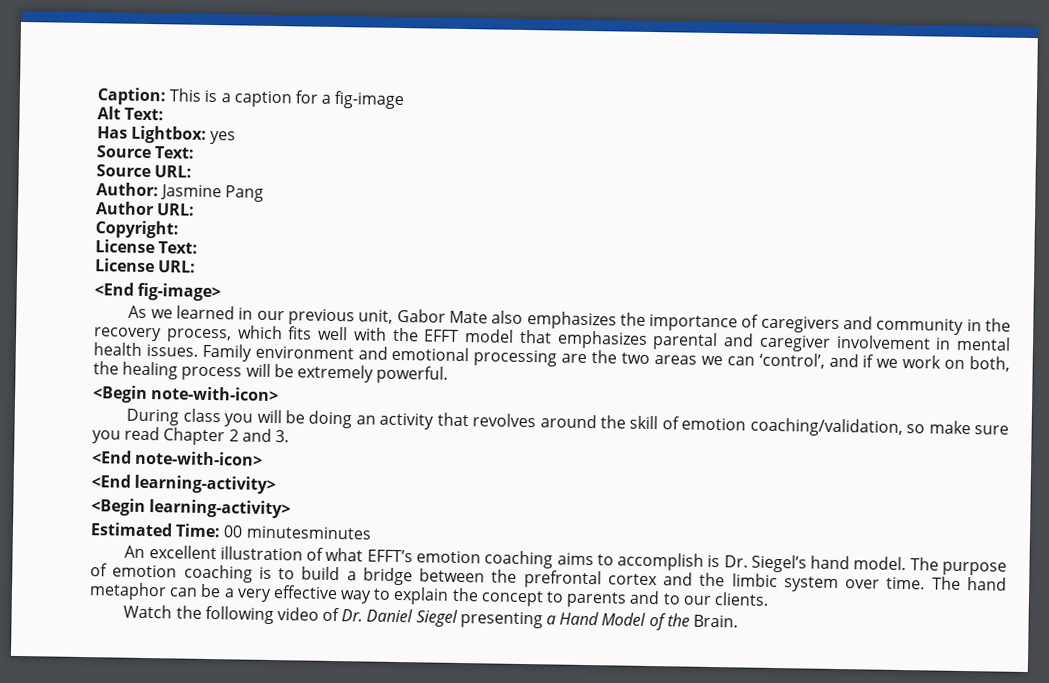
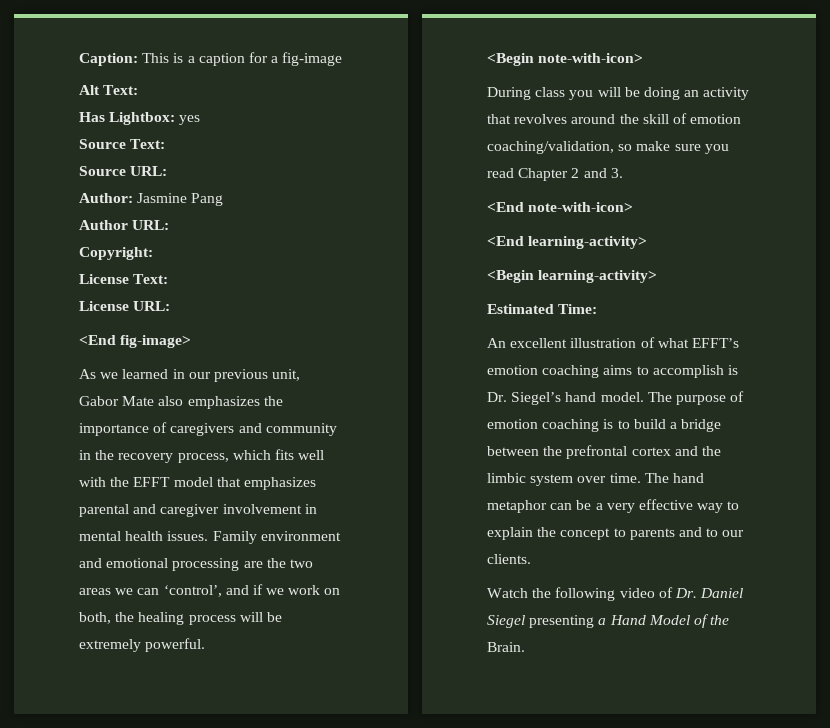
- Estimated Time: 00 minutesminutes
+ Estimated Time:

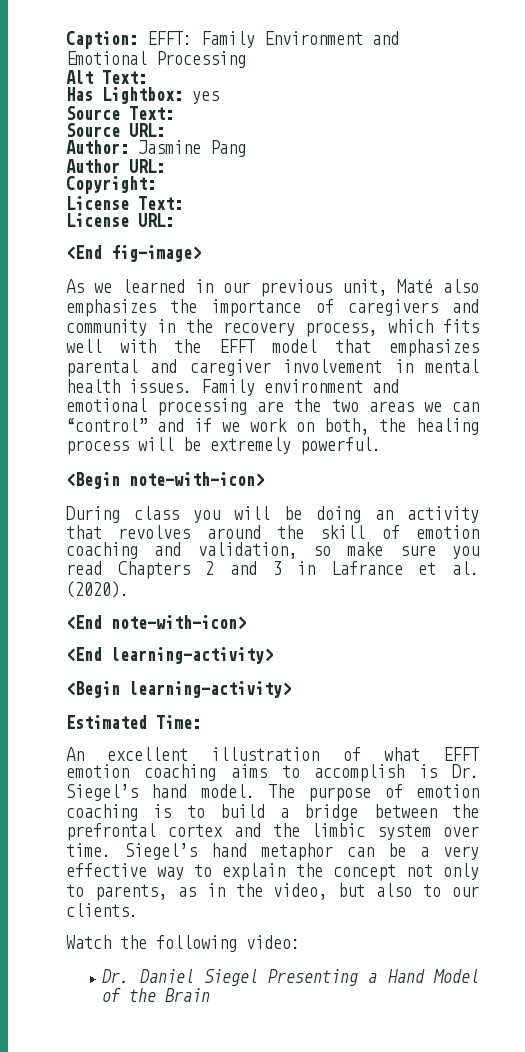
- Caption: This is a caption for a fig-image
+ Caption: EFFT: Family Environment and Emotional Processing
- As we learned in our previous unit, Gabor Mate also emphasizes the importance of caregivers and community in the recovery process, which fits well with the EFFT model that emphasizes parental and caregiver involvement in mental health issues.
+ As we learned in our previous unit, Maté also emphasizes the importance of caregivers and community in the recovery process, which fits well with the EFFT model that emphasizes parental and caregiver involvement in mental health issues.
- Family environment and emotional processing are the two areas we can ‘control’, and if we work on both, the healing process will be extremely powerful.
+ Family environment and emotional processing are the two areas we can “control” and if we work on both, the healing process will be extremely powerful.
- During class you will be doing an activity that revolves around the skill of emotion coaching/validation, so make sure you read Chapter 2 and 3.
+ During class you will be doing an activity that revolves around the skill of emotion coaching and validation, so make sure you read Chapters 2 and 3 in Lafrance et al. (2020).
- An excellent illustration of what EFFT’s emotion coaching aims to accomplish is Dr. Siegel’s hand model.
+ An excellent illustration of what EFFT emotion coaching aims to accomplish is Dr. Siegel’s hand model.
- The hand metaphor can be a very effective way to explain the concept to parents and to our clients.
+ Siegel’s hand metaphor can be a very effective way to explain the concept not only to parents, as in the video, but also to our clients.
- Watch the following video of Dr. Daniel Siegel presenting a Hand Model of the Brain.
+ Watch the following video:
+ Dr. Daniel Siegel Presenting a Hand Model of the Brain

